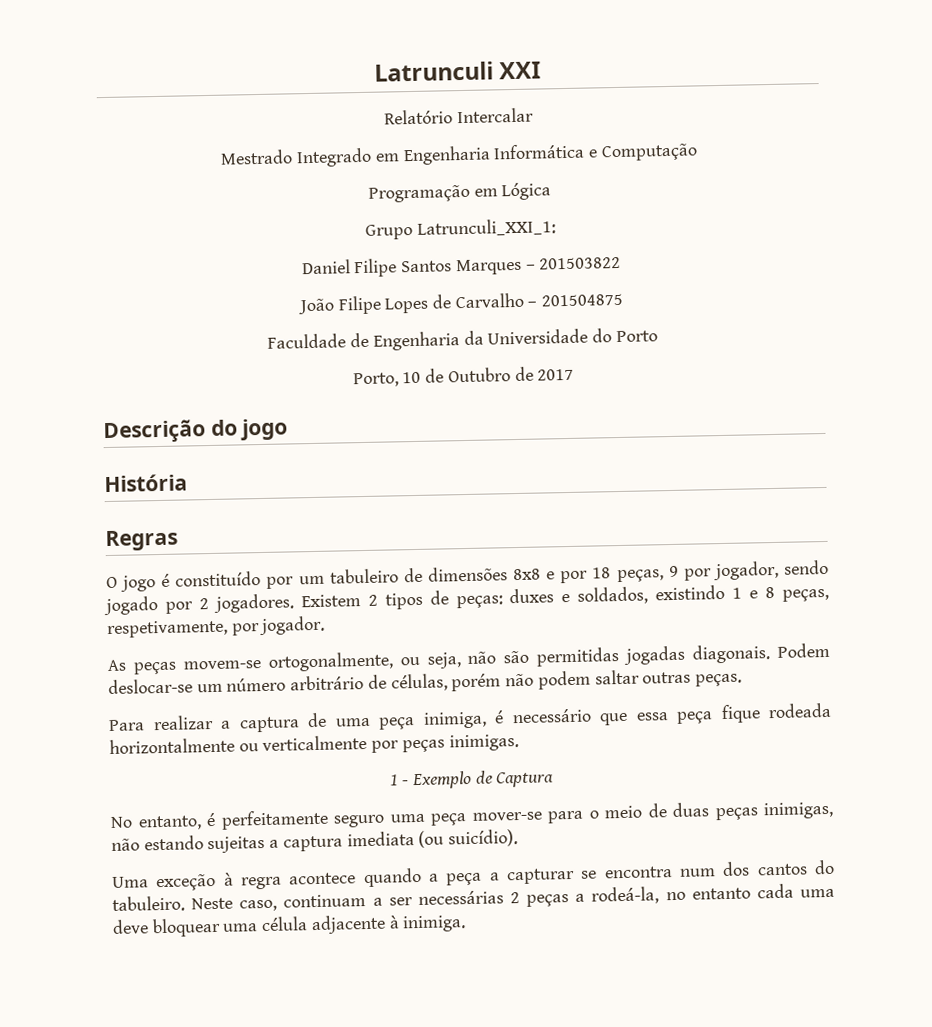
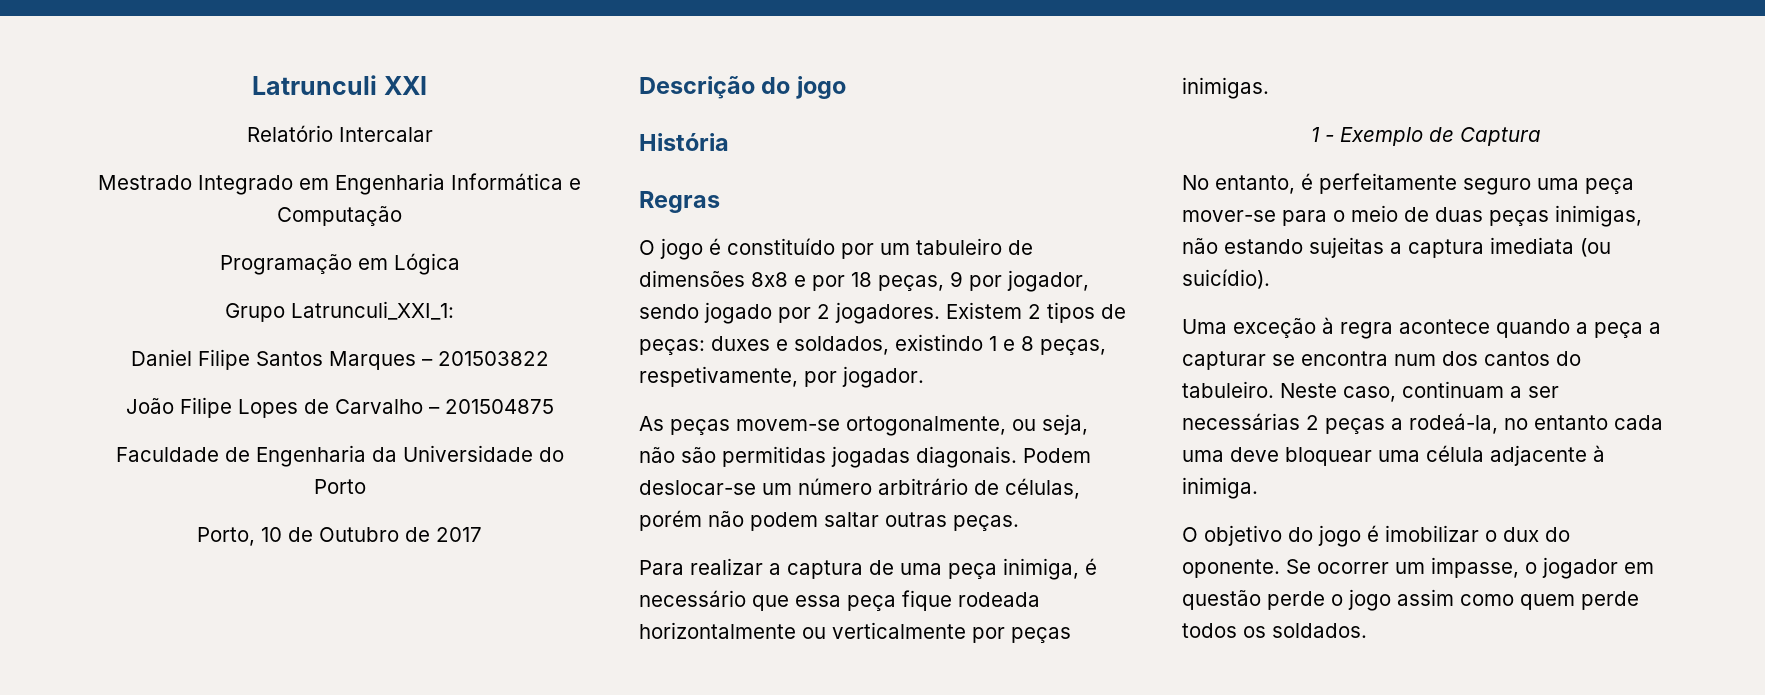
+ O objetivo do jogo é imobilizar o dux do oponente. Se ocorrer um impasse, o jogador em questão perde o jogo assim como quem perde todos os soldados.

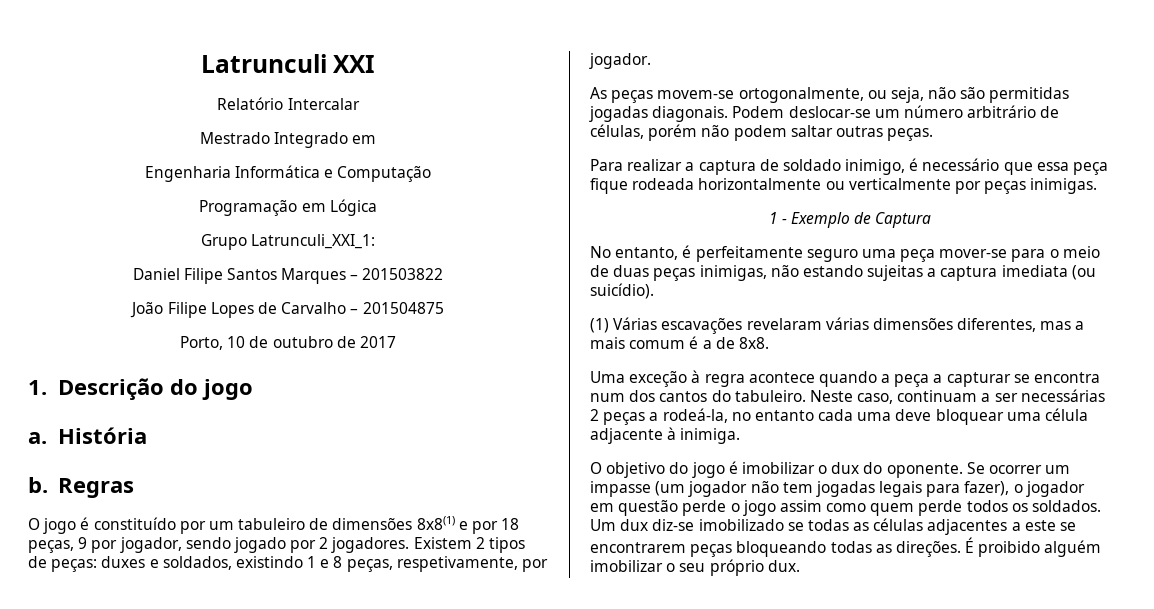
- Mestrado Integrado em Engenharia Informática e Computação
+ Mestrado Integrado em
+ Engenharia Informática e Computação
- Faculdade de Engenharia da Universidade do Porto
- Porto, 10 de Outubro de 2017
+ Porto, 10 de outubro de 2017
- Descrição do jogo
+ 1. Descrição do jogo
+ a.
+ b.
- O jogo é constituído por um tabuleiro de dimensões 8x8 e por 18 peças, 9 por jogador, sendo jogado por 2 jogadores.
+ O jogo é constituído por um tabuleiro de dimensões 8x8(1) e por 18 peças, 9 por jogador, sendo jogado por 2 jogadores.
- Para realizar a captura de uma peça inimiga, é necessário que essa peça fique rodeada horizontalmente ou verticalmente por peças inimigas.
+ Para realizar a captura de soldado inimigo, é necessário que essa peça fique rodeada horizontalmente ou verticalmente por peças inimigas.
+ (1) Várias escavações revelaram várias dimensões diferentes, mas a mais comum é a de 8x8.
- Se ocorrer um impasse, o jogador em questão perde o jogo assim como quem perde todos os soldados.
+ Se ocorrer um impasse (um jogador não tem jogadas legais para fazer), o jogador em questão perde o jogo assim como quem perde todos os soldados.
+ Um dux diz-se imobilizado se todas as células adjacentes a este se encontrarem peças bloqueando todas as direções. É proibido alguém imobilizar o seu próprio dux.

